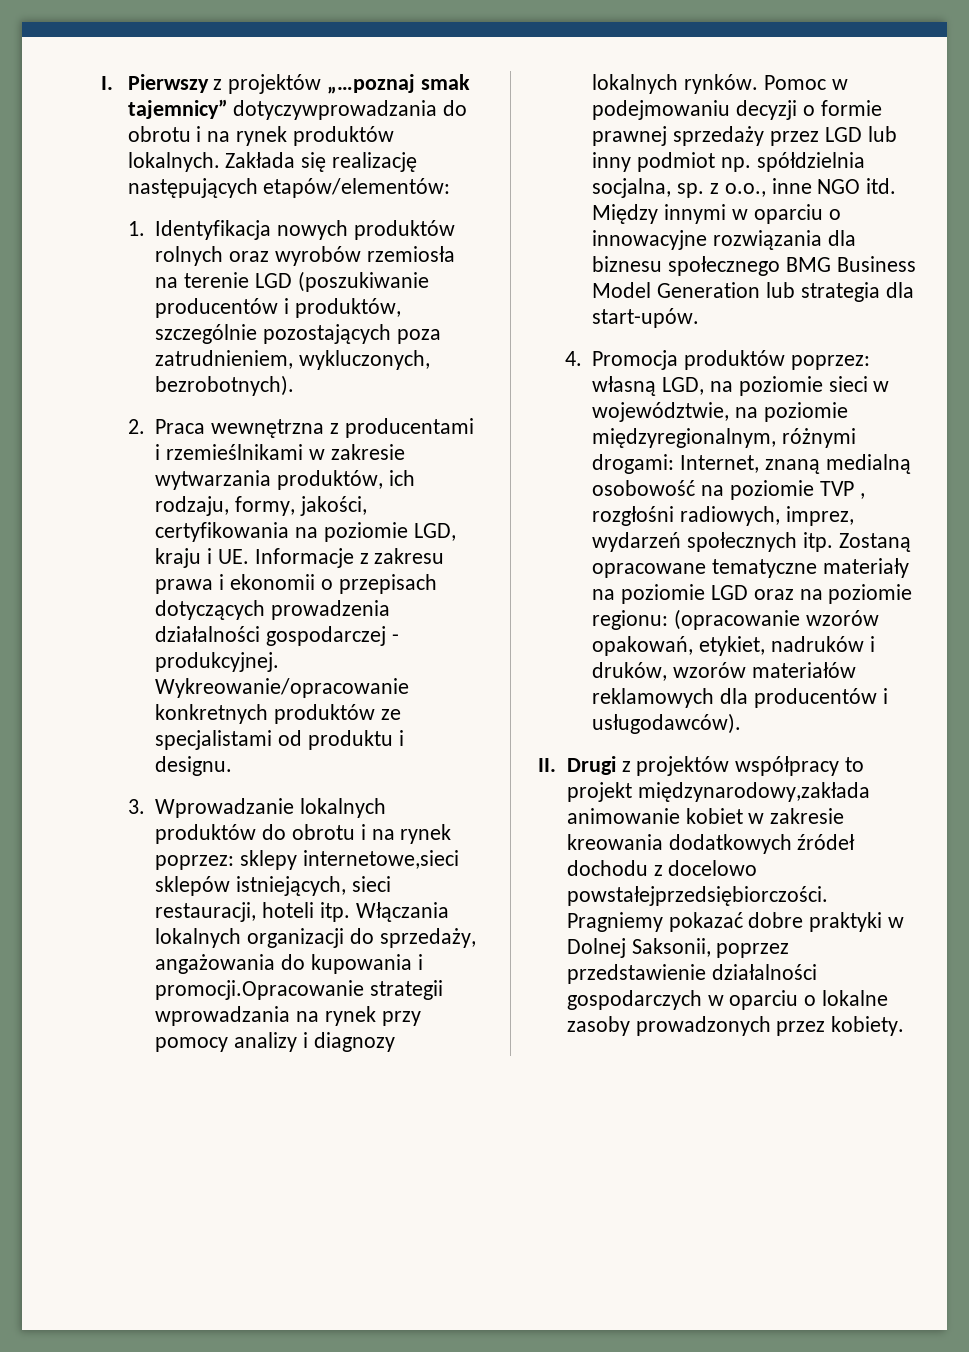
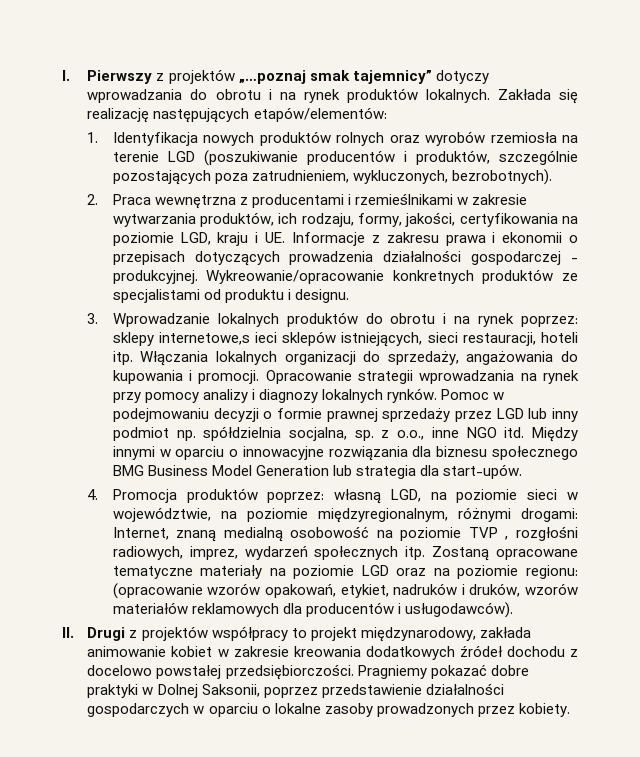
- I. Pierwszy z projektów „…poznaj smak tajemnicy” dotyczywprowadzania do obrotu i na rynek produktów lokalnych.
+ I. Pierwszy z projektów „…poznaj smak tajemnicy” dotyczy wprowadzania do obrotu i na rynek produktów lokalnych.
- 3. Wprowadzanie lokalnych produktów do obrotu i na rynek poprzez: sklepy internetowe,sieci sklepów istniejących, sieci restauracji, hoteli itp.
+ 3. Wprowadzanie lokalnych produktów do obrotu i na rynek poprzez: sklepy internetowe,s ieci sklepów istniejących, sieci restauracji, hoteli itp.
- Włączania lokalnych organizacji do sprzedaży, angażowania do kupowania i promocji.Opracowanie strategii wprowadzania na rynek przy pomocy analizy i diagnozy lokalnych rynków.
+ Włączania lokalnych organizacji do sprzedaży, angażowania do kupowania i promocji. Opracowanie strategii wprowadzania na rynek przy pomocy analizy i diagnozy lokalnych rynków.
- II. Drugi z projektów współpracy to projekt międzynarodowy,zakłada animowanie kobiet w zakresie kreowania dodatkowych źródeł dochodu z docelowo powstałejprzedsiębiorczości.
+ II. Drugi z projektów współpracy to projekt międzynarodowy, zakłada animowanie kobiet w zakresie kreowania dodatkowych źródeł dochodu z docelowo powstałej przedsiębiorczości.

